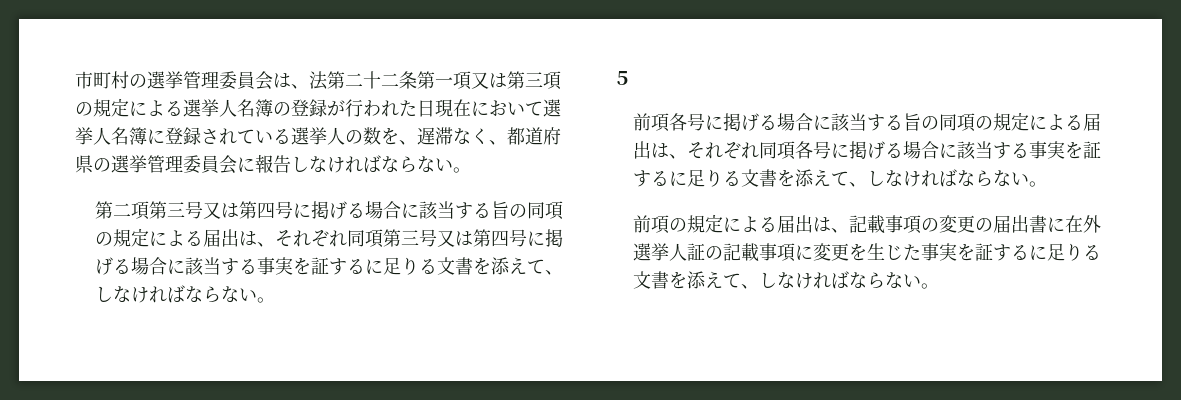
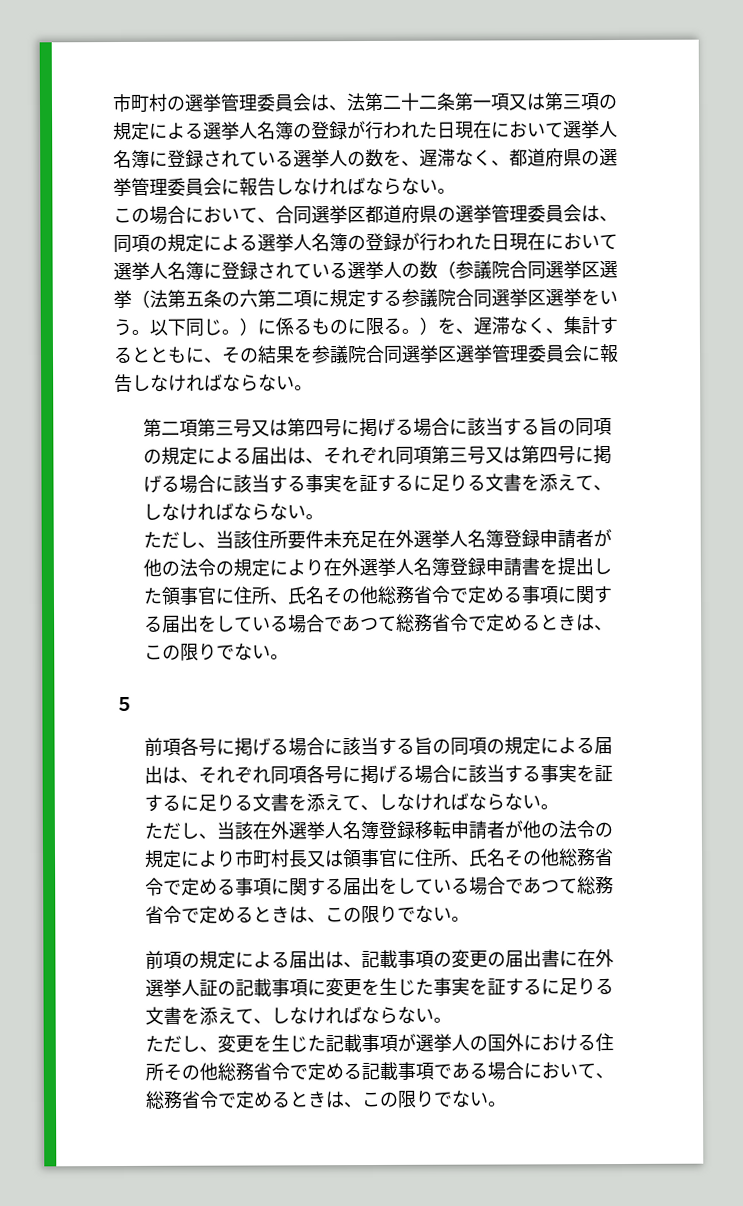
+ この場合において、合同選挙区都道府県の選挙管理委員会は、同項の規定による選挙人名簿の登録が行われた日現在において選挙人名簿に登録されている選挙人の数（参議院合同選挙区選挙（法第五条の六第二項に規定する参議院合同選挙区選挙をいう。以下同じ。）に係るものに限る。）を、遅滞なく、集計するとともに、その結果を参議院合同選挙区選挙管理委員会に報告しなければならない。
+ ただし、当該住所要件未充足在外選挙人名簿登録申請者が他の法令の規定により在外選挙人名簿登録申請書を提出した領事官に住所、氏名その他総務省令で定める事項に関する届出をしている場合であつて総務省令で定めるときは、この限りでない。
+ ただし、当該在外選挙人名簿登録移転申請者が他の法令の規定により市町村長又は領事官に住所、氏名その他総務省令で定める事項に関する届出をしている場合であつて総務省令で定めるときは、この限りでない。
+ ただし、変更を生じた記載事項が選挙人の国外における住所その他総務省令で定める記載事項である場合において、総務省令で定めるときは、この限りでない。

